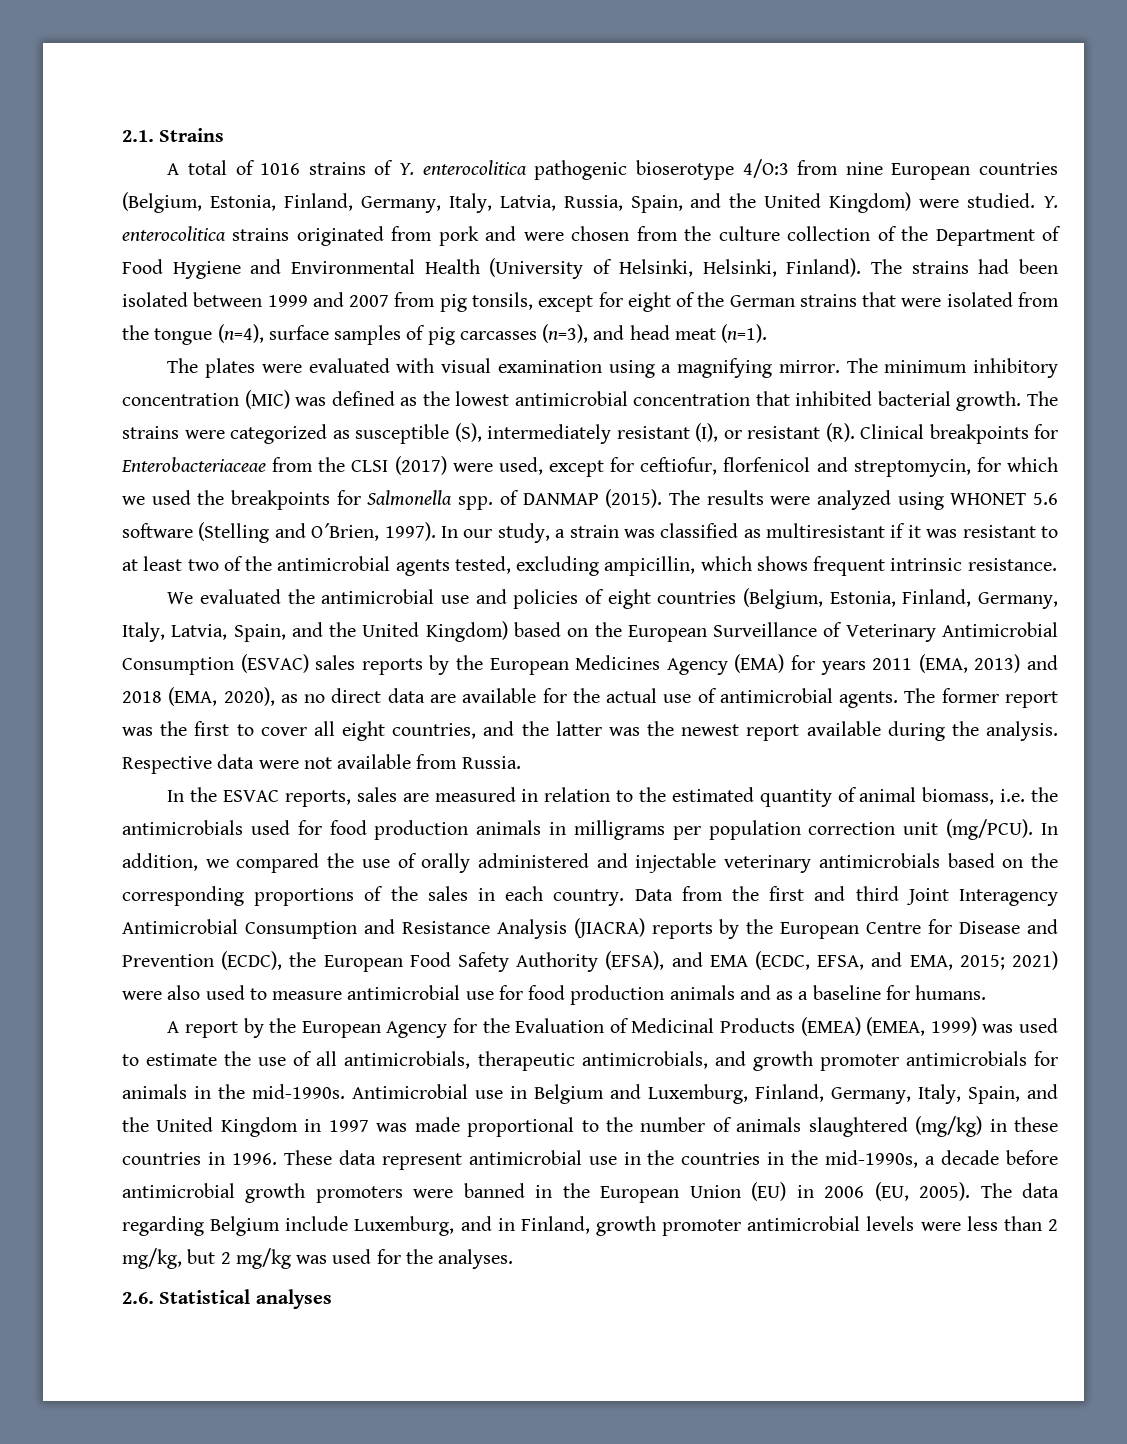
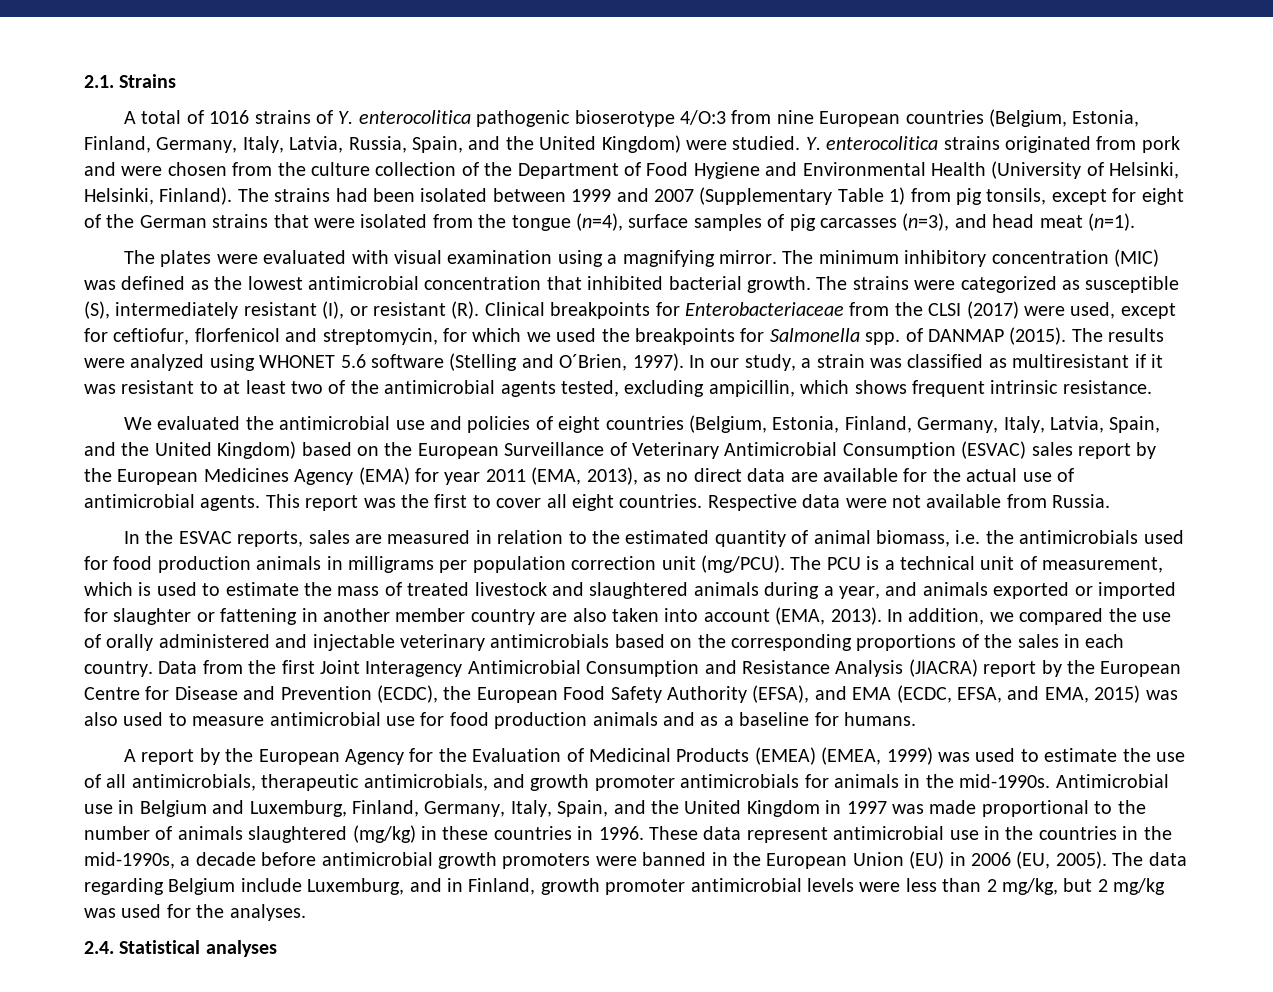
- The strains had been isolated between 1999 and 2007 from pig tonsils, except for eight of the German strains that were isolated from the tongue (n=4), surface samples of pig carcasses (n=3), and head meat (n=1).
+ The strains had been isolated between 1999 and 2007 (Supplementary Table 1) from pig tonsils, except for eight of the German strains that were isolated from the tongue (n=4), surface samples of pig carcasses (n=3), and head meat (n=1).
- We evaluated the antimicrobial use and policies of eight countries (Belgium, Estonia, Finland, Germany, Italy, Latvia, Spain, and the United Kingdom) based on the European Surveillance of Veterinary Antimicrobial Consumption (ESVAC) sales reports by the European Medicines Agency (EMA) for years 2011 (EMA, 2013) and 2018 (EMA, 2020), as no direct data are available for the actual use of antimicrobial agents.
+ We evaluated the antimicrobial use and policies of eight countries (Belgium, Estonia, Finland, Germany, Italy, Latvia, Spain, and the United Kingdom) based on the European Surveillance of Veterinary Antimicrobial Consumption (ESVAC) sales report by the European Medicines Agency (EMA) for year 2011 (EMA, 2013), as no direct data are available for the actual use of antimicrobial agents.
- The former report was the first to cover all eight countries, and the latter was the newest report available during the analysis.
+ This report was the first to cover all eight countries.
+ The PCU is a technical unit of measurement, which is used to estimate the mass of treated livestock and slaughtered animals during a year, and animals exported or imported for slaughter or fattening in another member country are also taken into account (EMA, 2013).
- Data from the first and third Joint Interagency Antimicrobial Consumption and Resistance Analysis (JIACRA) reports by the European Centre for Disease and Prevention (ECDC), the European Food Safety Authority (EFSA), and EMA (ECDC, EFSA, and EMA, 2015; 2021) were also used to measure antimicrobial use for food production animals and as a baseline for humans.
+ Data from the first Joint Interagency Antimicrobial Consumption and Resistance Analysis (JIACRA) report by the European Centre for Disease and Prevention (ECDC), the European Food Safety Authority (EFSA), and EMA (ECDC, EFSA, and EMA, 2015) was also used to measure antimicrobial use for food production animals and as a baseline for humans.
- 2.6. Statistical analyses
+ 2.4. Statistical analyses

